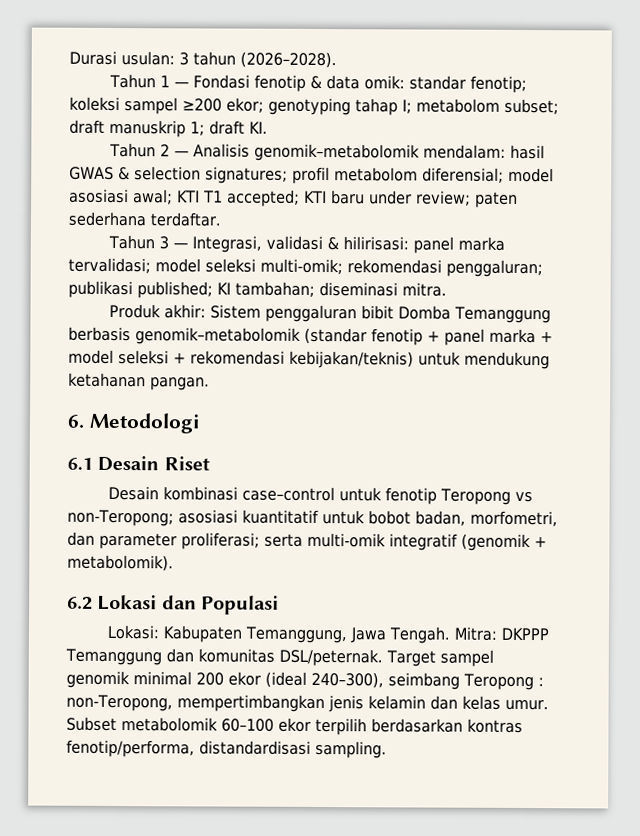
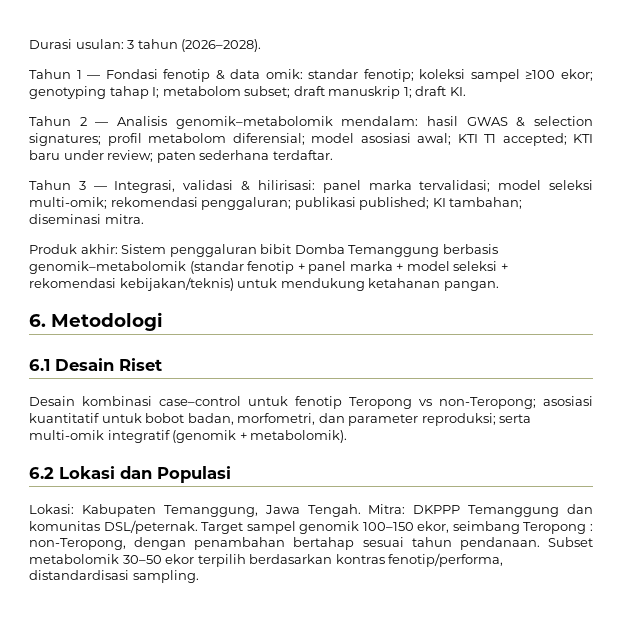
- Tahun 1 — Fondasi fenotip & data omik: standar fenotip; koleksi sampel ≥200 ekor; genotyping tahap I; metabolom subset; draft manuskrip 1; draft KI.
+ Tahun 1 — Fondasi fenotip & data omik: standar fenotip; koleksi sampel ≥100 ekor; genotyping tahap I; metabolom subset; draft manuskrip 1; draft KI.
- Desain kombinasi case–control untuk fenotip Teropong vs non-Teropong; asosiasi kuantitatif untuk bobot badan, morfometri, dan parameter proliferasi; serta multi-omik integratif (genomik + metabolomik).
+ Desain kombinasi case–control untuk fenotip Teropong vs non-Teropong; asosiasi kuantitatif untuk bobot badan, morfometri, dan parameter reproduksi; serta multi-omik integratif (genomik + metabolomik).
- Target sampel genomik minimal 200 ekor (ideal 240–300), seimbang Teropong : non-Teropong, mempertimbangkan jenis kelamin dan kelas umur.
+ Target sampel genomik 100–150 ekor, seimbang Teropong : non-Teropong, dengan penambahan bertahap sesuai tahun pendanaan.
- Subset metabolomik 60–100 ekor terpilih berdasarkan kontras fenotip/performa, distandardisasi sampling.
+ Subset metabolomik 30–50 ekor terpilih berdasarkan kontras fenotip/performa, distandardisasi sampling.

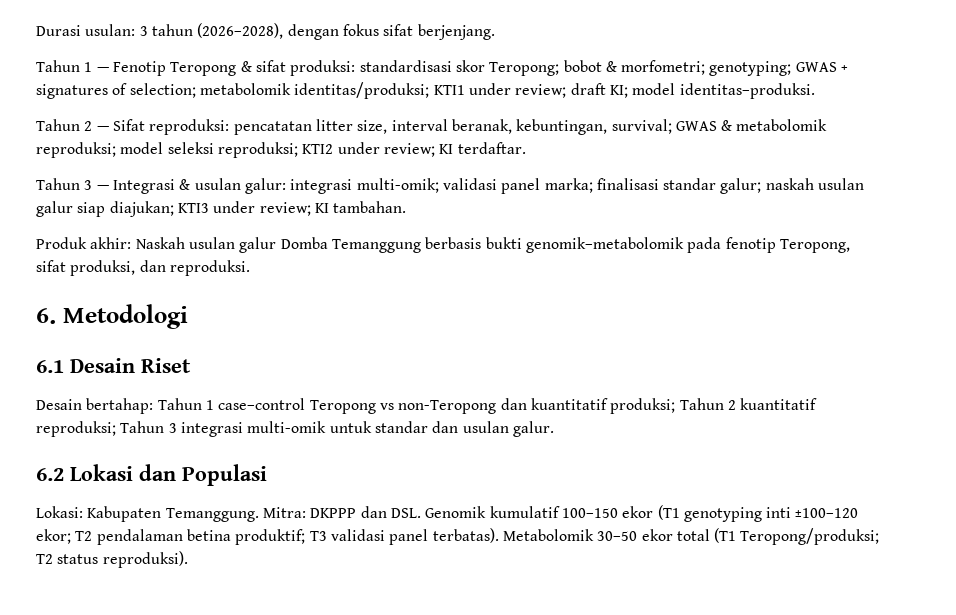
- Durasi usulan: 3 tahun (2026–2028).
- Tahun 1 — Fondasi fenotip & data omik: standar fenotip; koleksi sampel ≥100 ekor; genotyping tahap I; metabolom subset; draft manuskrip 1; draft KI.
- Tahun 2 — Analisis genomik–metabolomik mendalam: hasil GWAS & selection signatures; profil metabolom diferensial; model asosiasi awal; KTI T1 accepted; KTI baru under review; paten sederhana terdaftar.
- Tahun 3 — Integrasi, validasi & hilirisasi: panel marka tervalidasi; model seleksi multi-omik; rekomendasi penggaluran; publikasi published; KI tambahan; diseminasi mitra.
- Produk akhir: Sistem penggaluran bibit Domba Temanggung berbasis genomik–metabolomik (standar fenotip + panel marka + model seleksi + rekomendasi kebijakan/teknis) untuk mendukung ketahanan pangan.
+ Durasi usulan: 3 tahun (2026–2028), dengan fokus sifat berjenjang.
+ Tahun 1 — Fenotip Teropong & sifat produksi: standardisasi skor Teropong; bobot & morfometri; genotyping; GWAS + signatures of selection; metabolomik identitas/produksi; KTI1 under review; draft KI; model identitas–produksi.
+ Tahun 2 — Sifat reproduksi: pencatatan litter size, interval beranak, kebuntingan, survival; GWAS & metabolomik reproduksi; model seleksi reproduksi; KTI2 under review; KI terdaftar.
+ Tahun 3 — Integrasi & usulan galur: integrasi multi-omik; validasi panel marka; finalisasi standar galur; naskah usulan galur siap diajukan; KTI3 under review; KI tambahan.
+ Produk akhir: Naskah usulan galur Domba Temanggung berbasis bukti genomik–metabolomik pada fenotip Teropong, sifat produksi, dan reproduksi.
- Desain kombinasi case–control untuk fenotip Teropong vs non-Teropong; asosiasi kuantitatif untuk bobot badan, morfometri, dan parameter reproduksi; serta multi-omik integratif (genomik + metabolomik).
+ Desain bertahap: Tahun 1 case–control Teropong vs non-Teropong dan kuantitatif produksi; Tahun 2 kuantitatif reproduksi; Tahun 3 integrasi multi-omik untuk standar dan usulan galur.
- Lokasi: Kabupaten Temanggung, Jawa Tengah. Mitra: DKPPP Temanggung dan komunitas DSL/peternak. Target sampel genomik 100–150 ekor, seimbang Teropong : non-Teropong, dengan penambahan bertahap sesuai tahun pendanaan. Subset metabolomik 30–50 ekor terpilih berdasarkan kontras fenotip/performa, distandardisasi sampling.
+ Lokasi: Kabupaten Temanggung. Mitra: DKPPP dan DSL. Genomik kumulatif 100–150 ekor (T1 genotyping inti ±100–120 ekor; T2 pendalaman betina produktif; T3 validasi panel terbatas). Metabolomik 30–50 ekor total (T1 Teropong/produksi; T2 status reproduksi).

